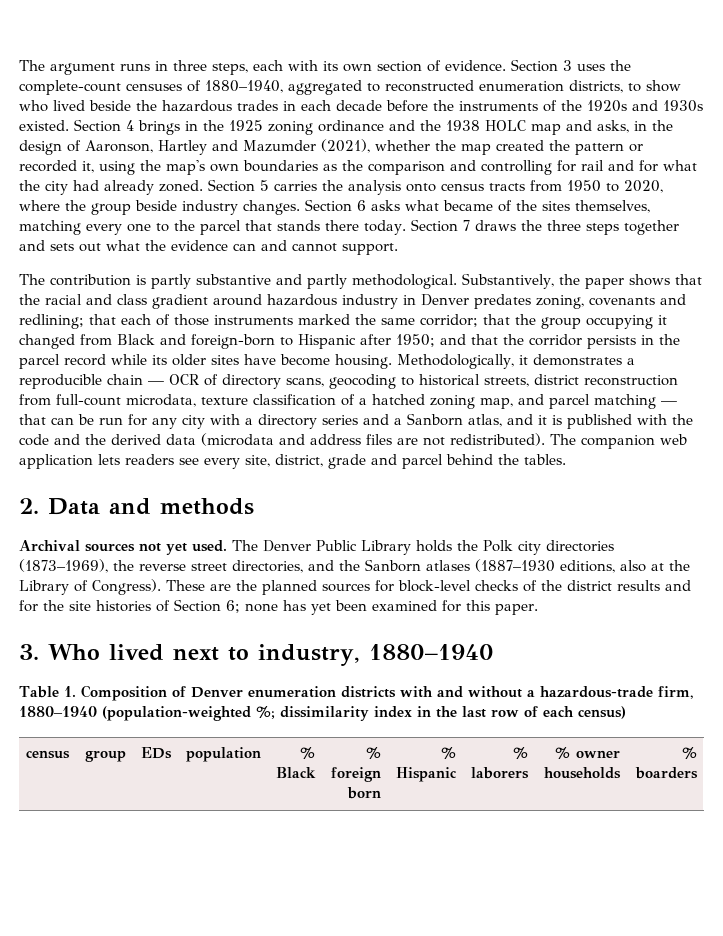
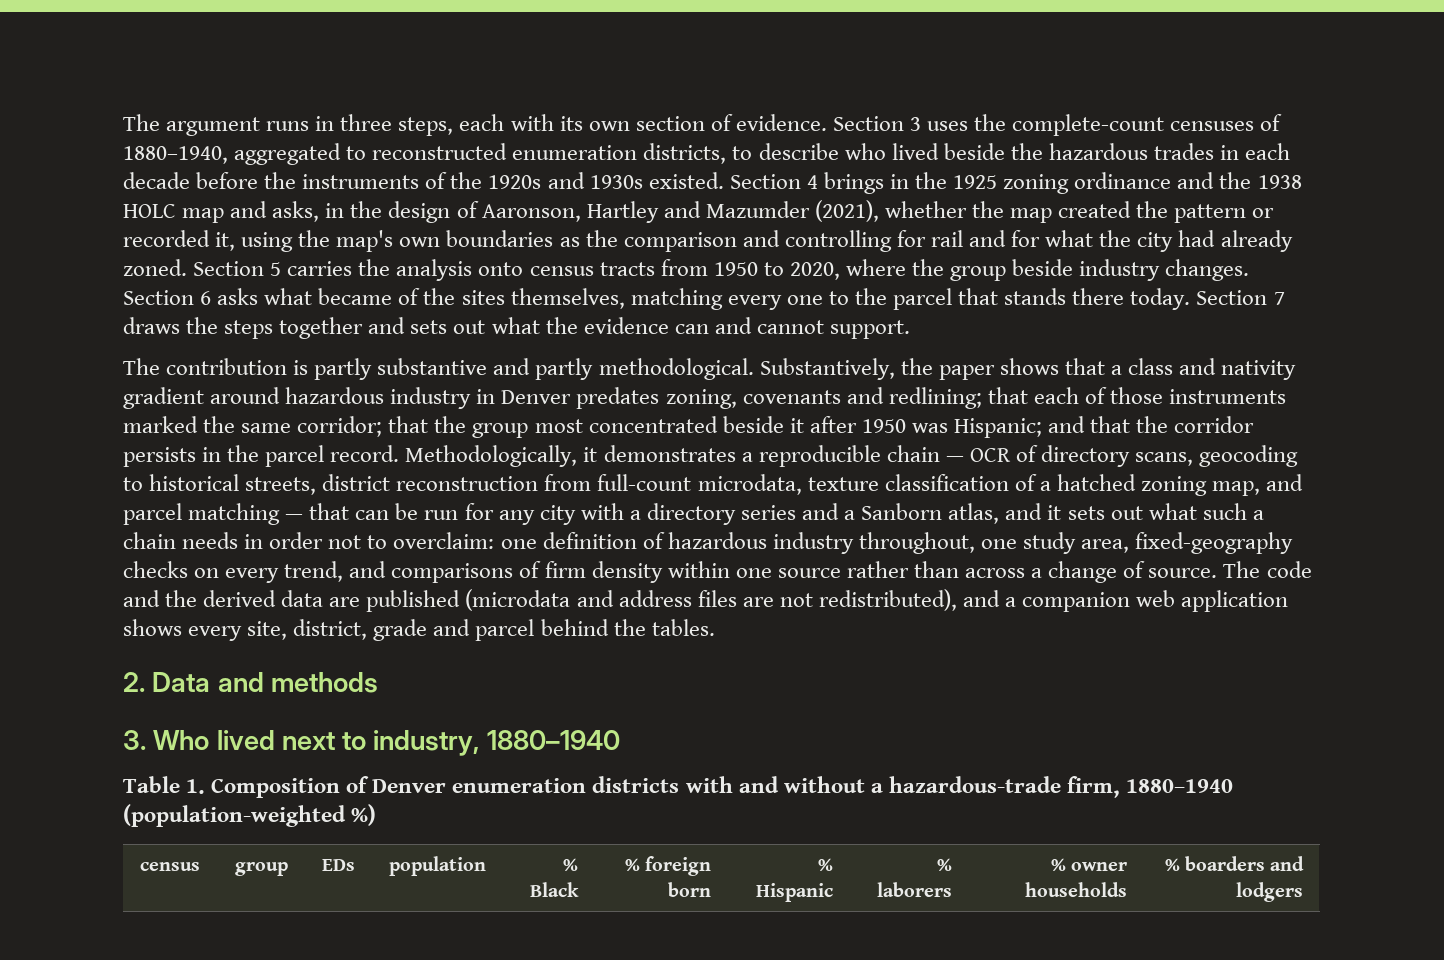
- Section 3 uses the complete-count censuses of 1880–1940, aggregated to reconstructed enumeration districts, to show who lived beside the hazardous trades in each decade before the instruments of the 1920s and 1930s existed.
+ Section 3 uses the complete-count censuses of 1880–1940, aggregated to reconstructed enumeration districts, to describe who lived beside the hazardous trades in each decade before the instruments of the 1920s and 1930s existed.
- Section 7 draws the three steps together and sets out what the evidence can and cannot support.
+ Section 7 draws the steps together and sets out what the evidence can and cannot support.
- Substantively, the paper shows that the racial and class gradient around hazardous industry in Denver predates zoning, covenants and redlining; that each of those instruments marked the same corridor; that the group occupying it changed from Black and foreign-born to Hispanic after 1950; and that the corridor persists in the parcel record while its older sites have become housing.
+ Substantively, the paper shows that a class and nativity gradient around hazardous industry in Denver predates zoning, covenants and redlining; that each of those instruments marked the same corridor; that the group most concentrated beside it after 1950 was Hispanic; and that the corridor persists in the parcel record.
- Methodologically, it demonstrates a reproducible chain — OCR of directory scans, geocoding to historical streets, district reconstruction from full-count microdata, texture classification of a hatched zoning map, and parcel matching — that can be run for any city with a directory series and a Sanborn atlas, and it is published with the code and the derived data (microdata and address files are not redistributed). The companion web application lets readers see every site, district, grade and parcel behind the tables.
+ Methodologically, it demonstrates a reproducible chain — OCR of directory scans, geocoding to historical streets, district reconstruction from full-count microdata, texture classification of a hatched zoning map, and parcel matching — that can be run for any city with a directory series and a Sanborn atlas, and it sets out what such a chain needs in order not to overclaim: one definition of hazardous industry throughout, one study area, fixed-geography checks on every trend, and comparisons of firm density within one source rather than across a change of source. The code and the derived data are published (microdata and address files are not redistributed), and a companion web application shows every site, district, grade and parcel behind the tables.
- Archival sources not yet used. The Denver Public Library holds the Polk city directories (1873–1969), the reverse street directories, and the Sanborn atlases (1887–1930 editions, also at the Library of Congress). These are the planned sources for block-level checks of the district results and for the site histories of Section 6; none has yet been examined for this paper.
- Table 1. Composition of Denver enumeration districts with and without a hazardous-trade firm, 1880–1940 (population-weighted %; dissimilarity index in the last row of each census)
+ Table 1. Composition of Denver enumeration districts with and without a hazardous-trade firm, 1880–1940 (population-weighted %)
- census | group | EDs | population | % Black | % foreign born | % Hispanic | % laborers | % owner households | % boarders
+ census | group | EDs | population | % Black | % foreign born | % Hispanic | % laborers | % owner households | % boarders and lodgers

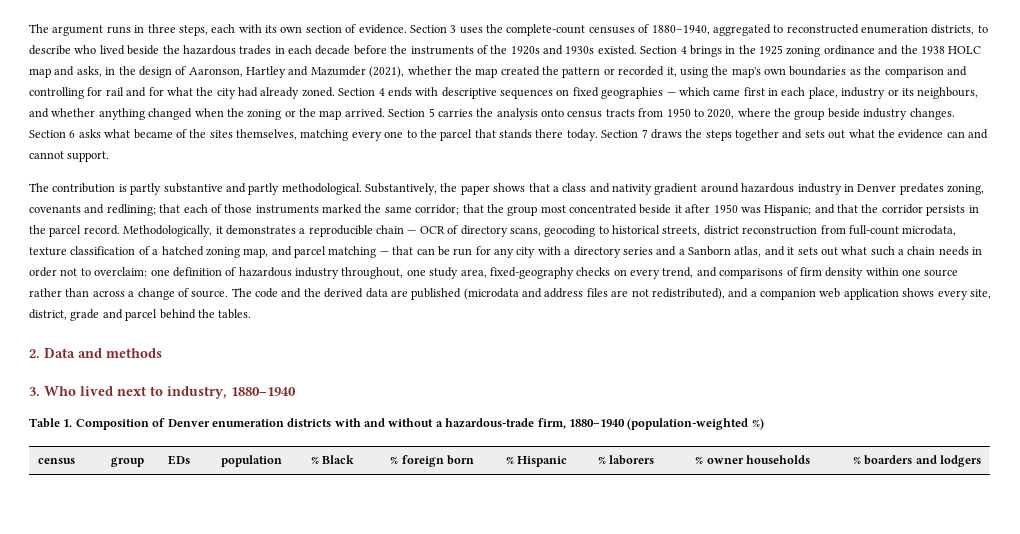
- Section 5 carries the analysis onto census tracts from 1950 to 2020, where the group beside industry changes.
+ Section 4 ends with descriptive sequences on fixed geographies — which came first in each place, industry or its neighbours, and whether anything changed when the zoning or the map arrived. Section 5 carries the analysis onto census tracts from 1950 to 2020, where the group beside industry changes.

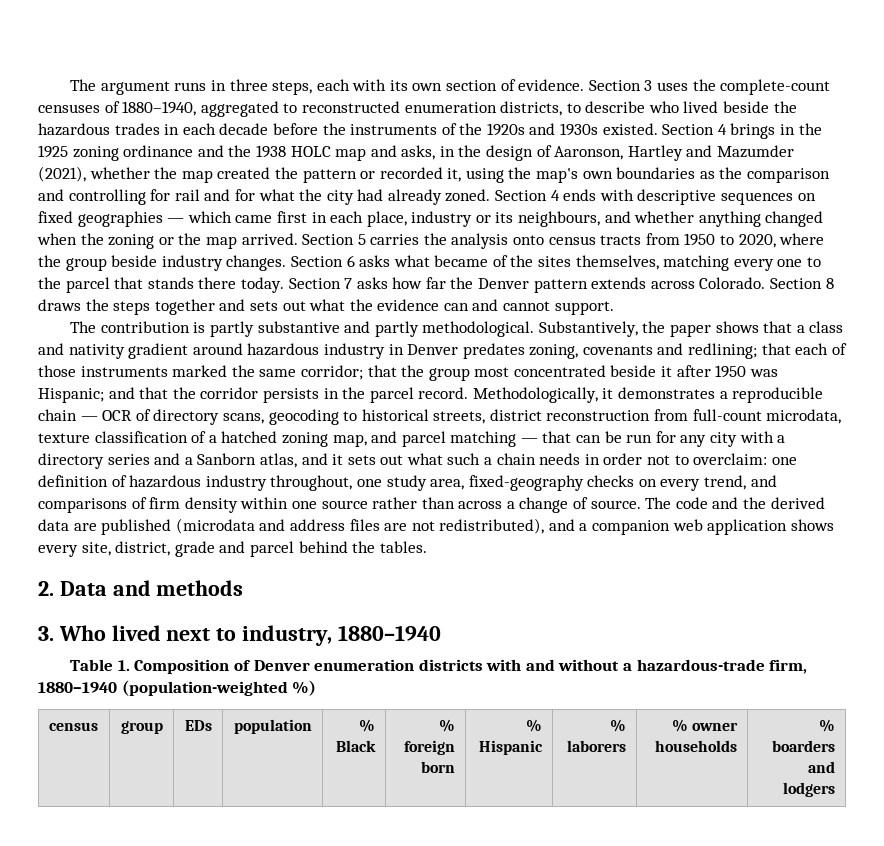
- Section 7 draws the steps together and sets out what the evidence can and cannot support.
+ Section 7 asks how far the Denver pattern extends across Colorado. Section 8 draws the steps together and sets out what the evidence can and cannot support.

